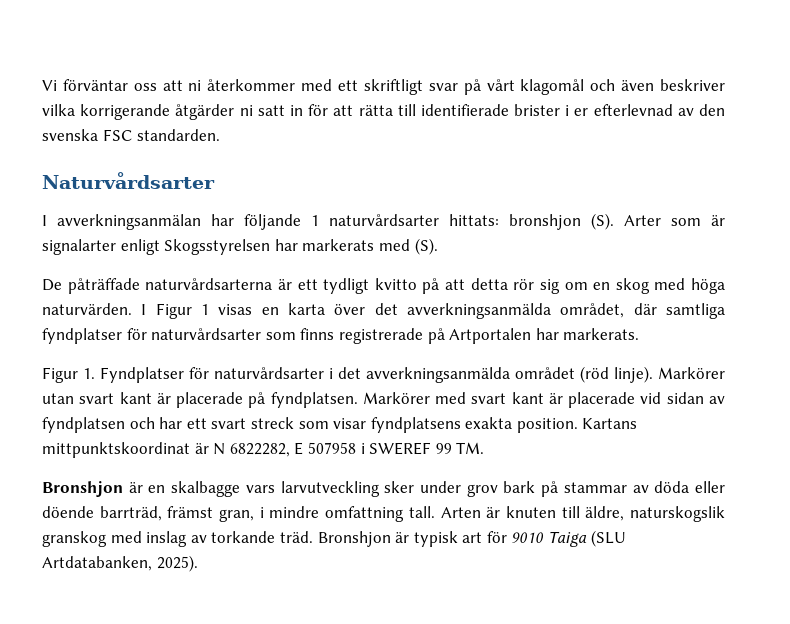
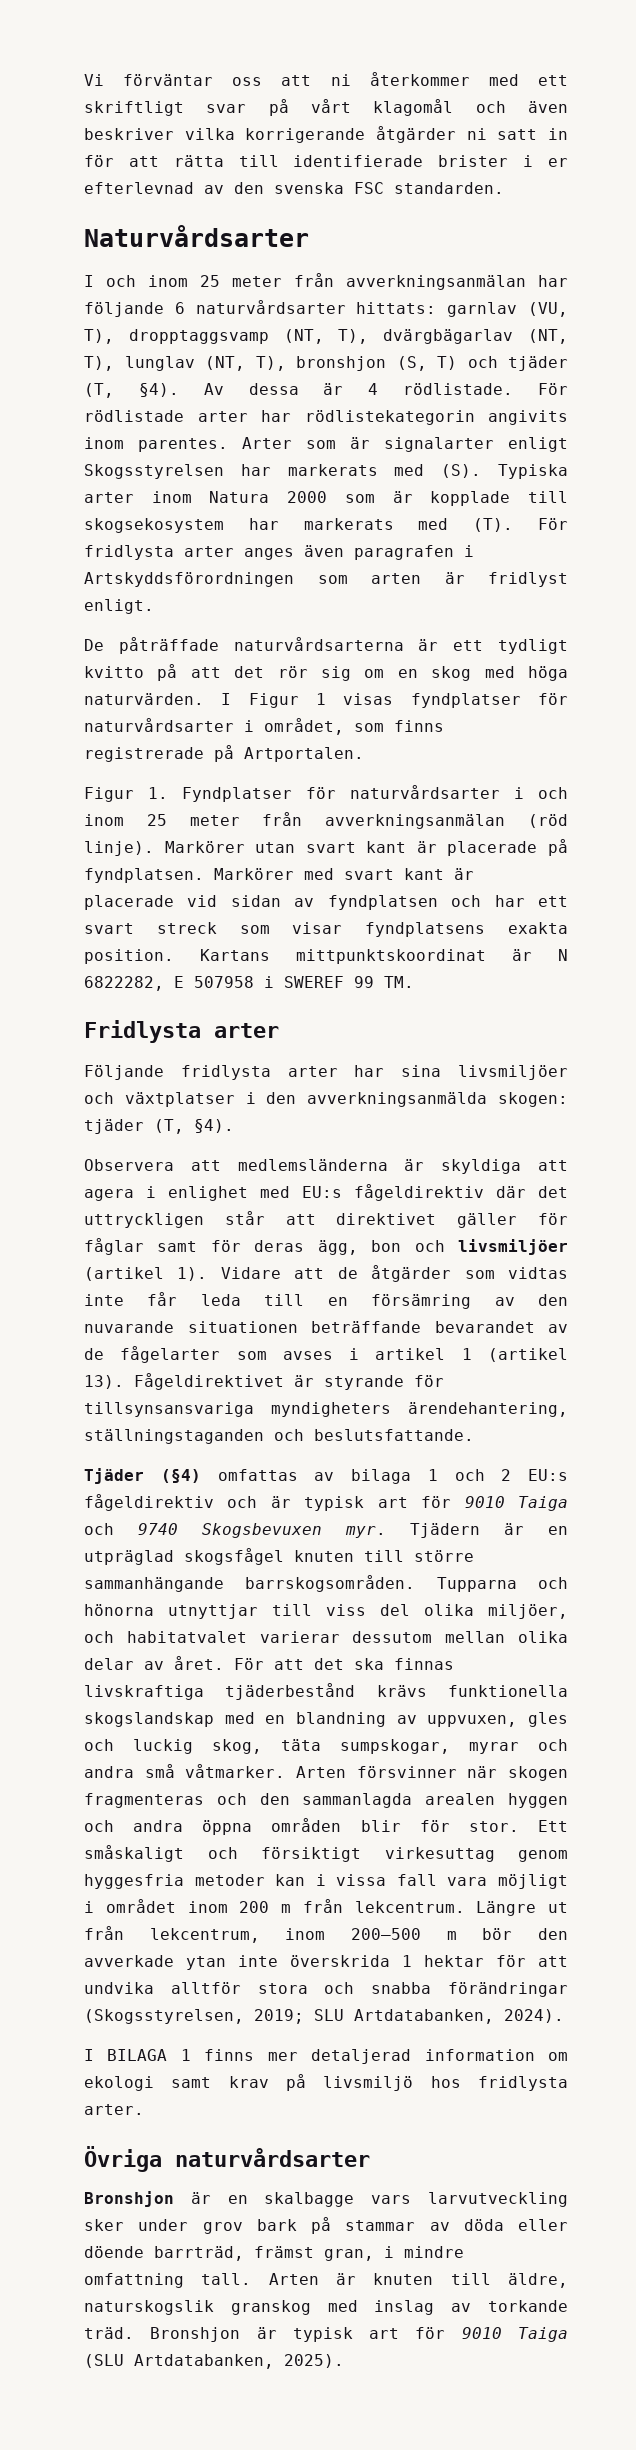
- I avverkningsanmälan har följande 1 naturvårdsarter hittats: bronshjon (S). Arter som är signalarter enligt Skogsstyrelsen har markerats med (S).
+ I och inom 25 meter från avverkningsanmälan har följande 6 naturvårdsarter hittats: garnlav (VU, T), dropptaggsvamp (NT, T), dvärgbägarlav (NT, T), lunglav (NT, T), bronshjon (S, T) och tjäder (T, §4). Av dessa är 4 rödlistade. För rödlistade arter har rödlistekategorin angivits inom parentes. Arter som är signalarter enligt Skogsstyrelsen har markerats med (S). Typiska arter inom Natura 2000 som är kopplade till skogsekosystem har markerats med (T). För fridlysta arter anges även paragrafen i Artskyddsförordningen som arten är fridlyst enligt.
- De påträffade naturvårdsarterna är ett tydligt kvitto på att detta rör sig om en skog med höga naturvärden.
+ De påträffade naturvårdsarterna är ett tydligt kvitto på att det rör sig om en skog med höga naturvärden.
- I Figur 1 visas en karta över det avverkningsanmälda området, där samtliga fyndplatser för naturvårdsarter som finns registrerade på Artportalen har markerats.
+ I Figur 1 visas fyndplatser för naturvårdsarter i området, som finns registrerade på Artportalen.
- Figur 1. Fyndplatser för naturvårdsarter i det avverkningsanmälda området (röd linje).
+ Figur 1. Fyndplatser för naturvårdsarter i och inom 25 meter från avverkningsanmälan (röd linje).
+ Fridlysta arter
+ Följande fridlysta arter har sina livsmiljöer och växtplatser i den avverkningsanmälda skogen: tjäder (T, §4).
+ Observera att medlemsländerna är skyldiga att agera i enlighet med EU:s fågeldirektiv där det uttryckligen står att direktivet gäller för fåglar samt för deras ägg, bon och livsmiljöer (artikel 1). Vidare att de åtgärder som vidtas inte får leda till en försämring av den nuvarande situationen beträffande bevarandet av de fågelarter som avses i artikel 1 (artikel 13). Fågeldirektivet är styrande för tillsynsansvariga myndigheters ärendehantering, ställningstaganden och beslutsfattande.
+ Tjäder (§4) omfattas av bilaga 1 och 2 EU:s fågeldirektiv och är typisk art för 9010 Taiga och 9740 Skogsbevuxen myr. Tjädern är en utpräglad skogsfågel knuten till större sammanhängande barrskogsområden. Tupparna och hönorna utnyttjar till viss del olika miljöer, och habitatvalet varierar dessutom mellan olika delar av året. För att det ska finnas livskraftiga tjäderbestånd krävs funktionella skogslandskap med en blandning av uppvuxen, gles och luckig skog, täta sumpskogar, myrar och andra små våtmarker. Arten försvinner när skogen fragmenteras och den sammanlagda arealen hyggen och andra öppna områden blir för stor. Ett småskaligt och försiktigt virkesuttag genom hyggesfria metoder kan i vissa fall vara möjligt i området inom 200 m från lekcentrum. Längre ut från lekcentrum, inom 200–500 m bör den avverkade ytan inte överskrida 1 hektar för att undvika alltför stora och snabba förändringar (Skogsstyrelsen, 2019; SLU Artdatabanken, 2024).
+ I BILAGA 1 finns mer detaljerad information om ekologi samt krav på livsmiljö hos fridlysta arter.
+ Övriga naturvårdsarter

